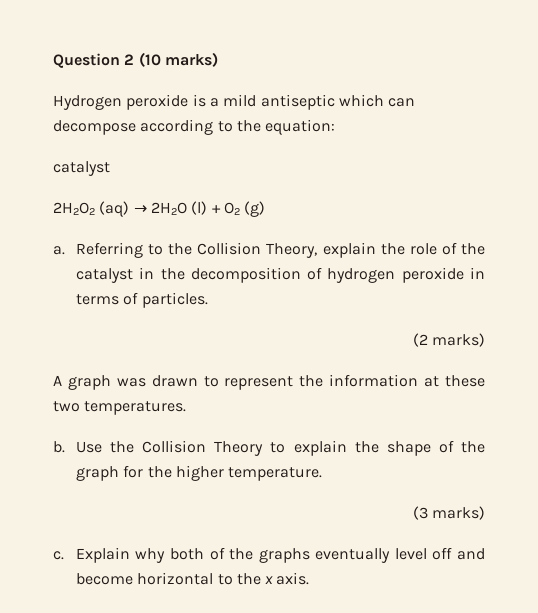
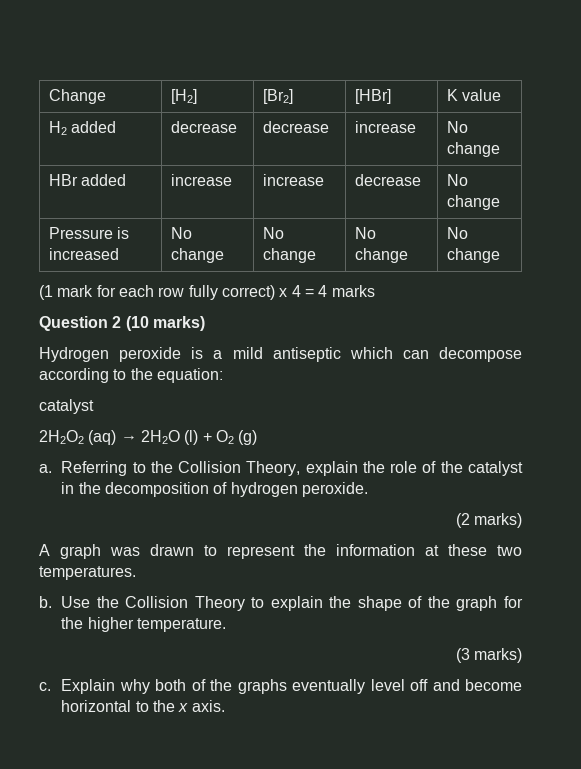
+ Change | [H2] | [Br2] | [HBr] | K value
+ H2 added | decrease | decrease | increase | No change
+ HBr added | increase | increase | decrease | No change
+ Pressure is increased | No change | No change | No change | No change
+ (1 mark for each row fully correct) x 4 = 4 marks
- Referring to the Collision Theory, explain the role of the catalyst in the decomposition of hydrogen peroxide in terms of particles.
+ Referring to the Collision Theory, explain the role of the catalyst in the decomposition of hydrogen peroxide.

